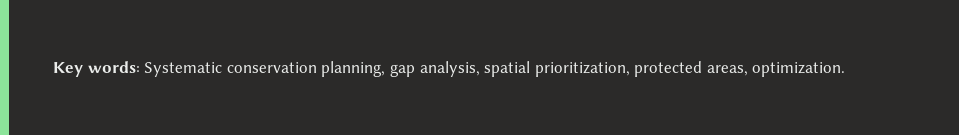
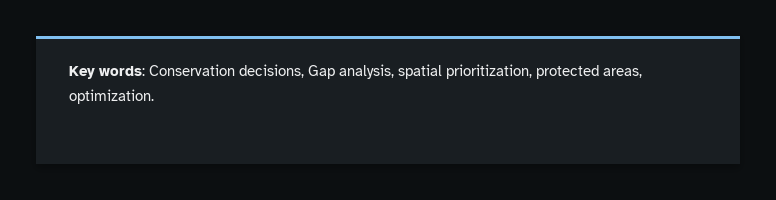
- Key words: Systematic conservation planning, gap analysis, spatial prioritization, protected areas, optimization.
+ Key words: Conservation decisions, Gap analysis, spatial prioritization, protected areas, optimization.

